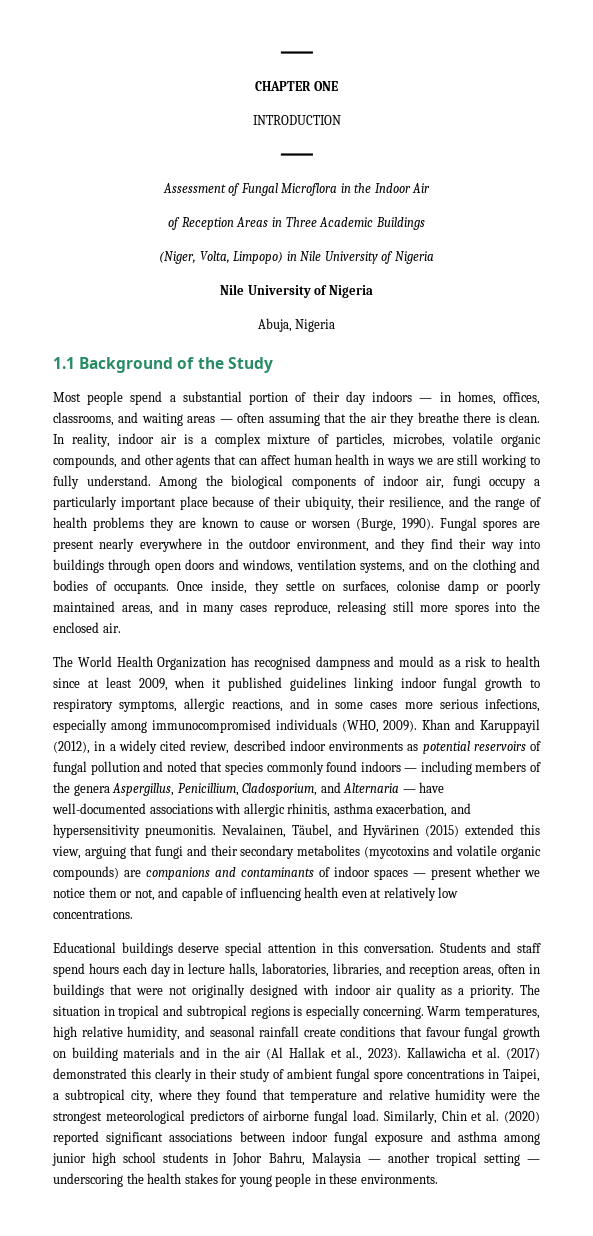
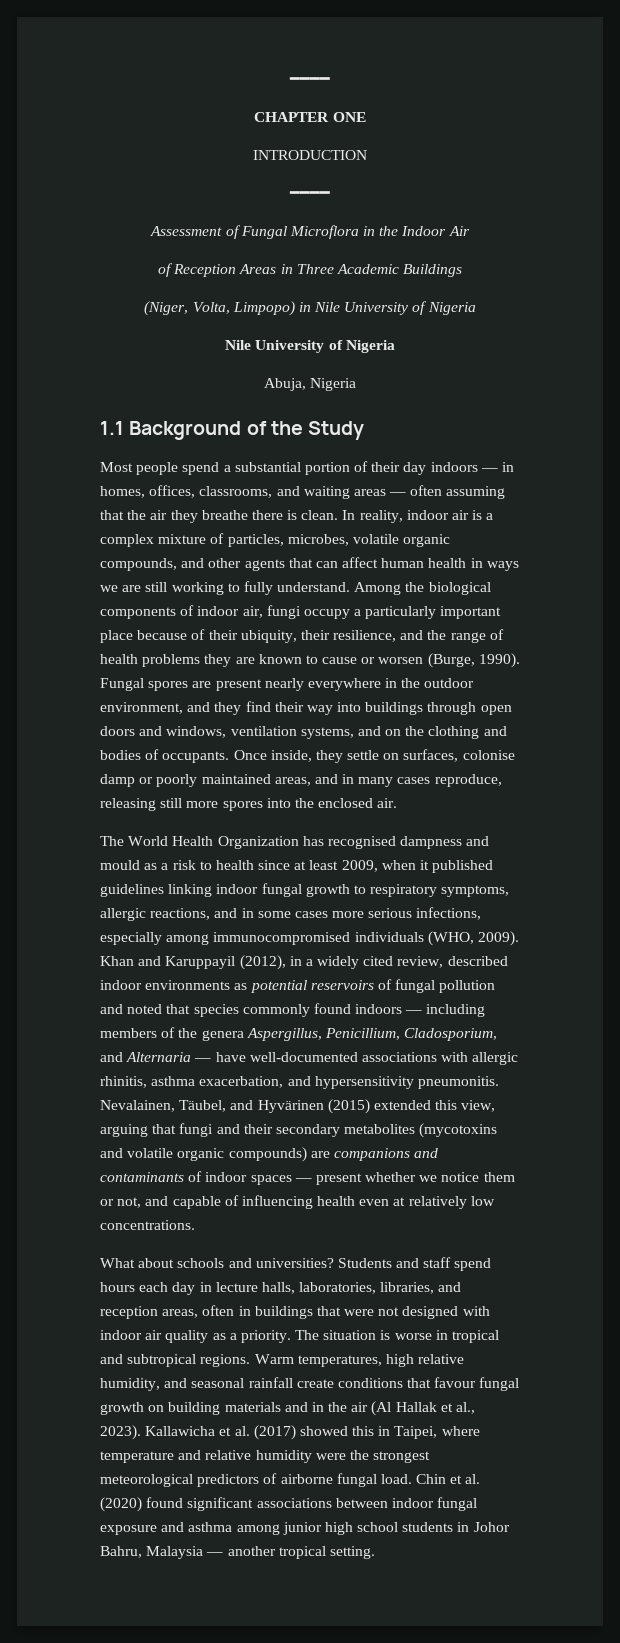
- Educational buildings deserve special attention in this conversation.
+ What about schools and universities?
- Students and staff spend hours each day in lecture halls, laboratories, libraries, and reception areas, often in buildings that were not originally designed with indoor air quality as a priority.
+ Students and staff spend hours each day in lecture halls, laboratories, libraries, and reception areas, often in buildings that were not designed with indoor air quality as a priority.
- The situation in tropical and subtropical regions is especially concerning.
+ The situation is worse in tropical and subtropical regions.
- Kallawicha et al. (2017) demonstrated this clearly in their study of ambient fungal spore concentrations in Taipei, a subtropical city, where they found that temperature and relative humidity were the strongest meteorological predictors of airborne fungal load.
+ Kallawicha et al. (2017) showed this in Taipei, where temperature and relative humidity were the strongest meteorological predictors of airborne fungal load.
- Similarly, Chin et al. (2020) reported significant associations between indoor fungal exposure and asthma among junior high school students in Johor Bahru, Malaysia — another tropical setting — underscoring the health stakes for young people in these environments.
+ Chin et al. (2020) found significant associations between indoor fungal exposure and asthma among junior high school students in Johor Bahru, Malaysia — another tropical setting.

